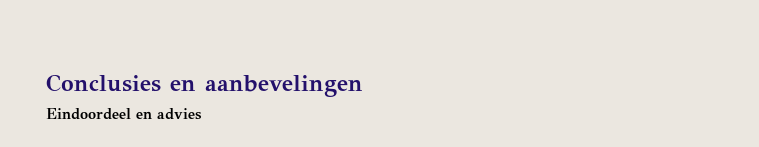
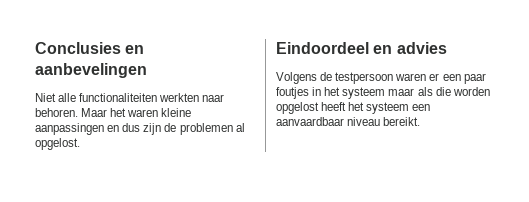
+ Niet alle functionaliteiten werkten naar behoren. Maar het waren kleine aanpassingen en dus zijn de problemen al opgelost.
  Eindoordeel en advies
+ Volgens de testpersoon waren er een paar foutjes in het systeem maar als die worden opgelost heeft het systeem een aanvaardbaar niveau bereikt.

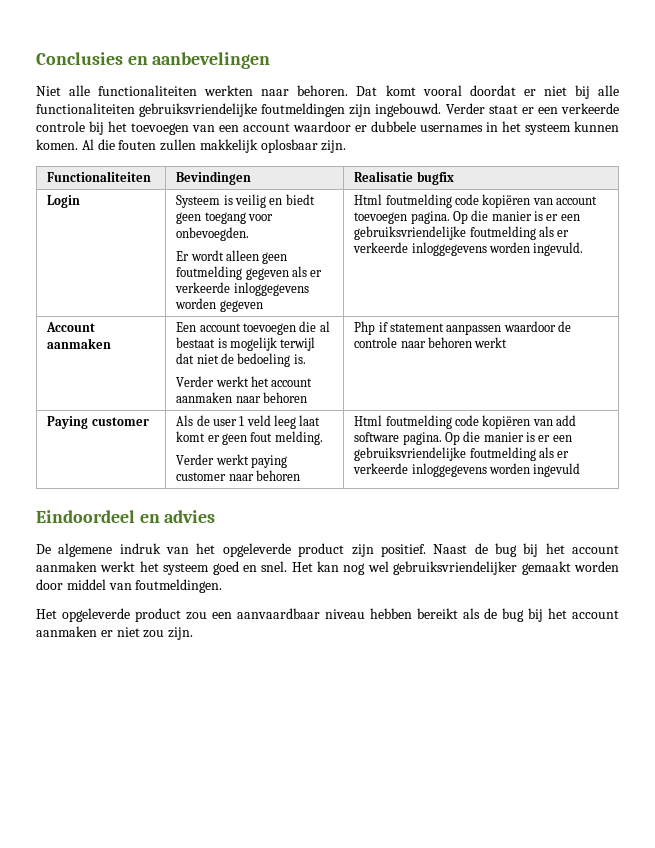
- Maar het waren kleine aanpassingen en dus zijn de problemen al opgelost.
+ Dat komt vooral doordat er niet bij alle functionaliteiten gebruiksvriendelijke foutmeldingen zijn ingebouwd. Verder staat er een verkeerde controle bij het toevoegen van een account waardoor er dubbele usernames in het systeem kunnen komen. Al die fouten zullen makkelijk oplosbaar zijn.
+ Functionaliteiten | Bevindingen | Realisatie bugfix
+ Login | Systeem is veilig en biedt geen toegang voor onbevoegden.
+ Er wordt alleen geen foutmelding gegeven als er verkeerde inloggegevens worden gegeven | Html foutmelding code kopiëren van account toevoegen pagina. Op die manier is er een gebruiksvriendelijke foutmelding als er verkeerde inloggegevens worden ingevuld.
+ Account aanmaken | Een account toevoegen die al bestaat is mogelijk terwijl dat niet de bedoeling is.
+ Verder werkt het account aanmaken naar behoren | Php if statement aanpassen waardoor de controle naar behoren werkt
+ Paying customer | Als de user 1 veld leeg laat komt er geen fout melding.
+ Verder werkt paying customer naar behoren | Html foutmelding code kopiëren van add software pagina. Op die manier is er een gebruiksvriendelijke foutmelding als er verkeerde inloggegevens worden ingevuld
  Eindoordeel en advies
- Volgens de testpersoon waren er een paar foutjes in het systeem maar als die worden opgelost heeft het systeem een aanvaardbaar niveau bereikt.
+ De algemene indruk van het opgeleverde product zijn positief. Naast de bug bij het account aanmaken werkt het systeem goed en snel. Het kan nog wel gebruiksvriendelijker gemaakt worden door middel van foutmeldingen.
+ Het opgeleverde product zou een aanvaardbaar niveau hebben bereikt als de bug bij het account aanmaken er niet zou zijn.

